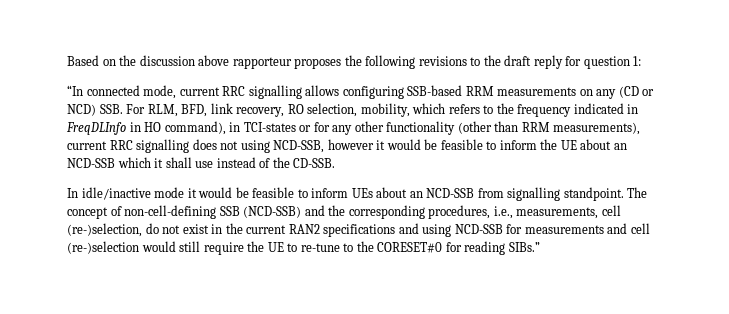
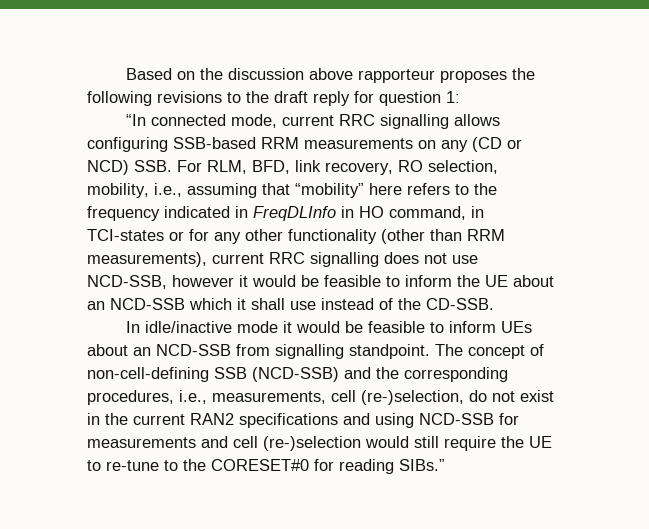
- “In connected mode, current RRC signalling allows configuring SSB-based RRM measurements on any (CD or NCD) SSB. For RLM, BFD, link recovery, RO selection, mobility, which refers to the frequency indicated in FreqDLInfo in HO command), in TCI-states or for any other functionality (other than RRM measurements), current RRC signalling does not using NCD-SSB, however it would be feasible to inform the UE about an NCD-SSB which it shall use instead of the CD-SSB.
+ “In connected mode, current RRC signalling allows configuring SSB-based RRM measurements on any (CD or NCD) SSB. For RLM, BFD, link recovery, RO selection, mobility, i.e., assuming that “mobility” here refers to the frequency indicated in FreqDLInfo in HO command, in TCI-states or for any other functionality (other than RRM measurements), current RRC signalling does not use NCD-SSB, however it would be feasible to inform the UE about an NCD-SSB which it shall use instead of the CD-SSB.

